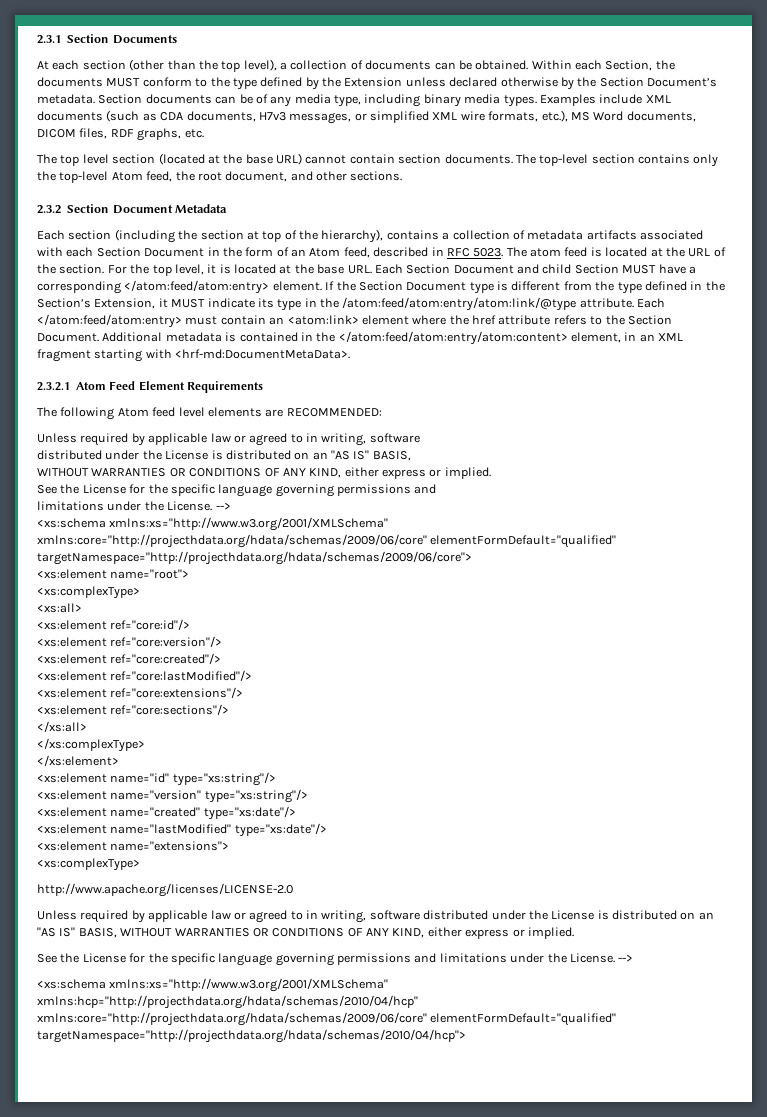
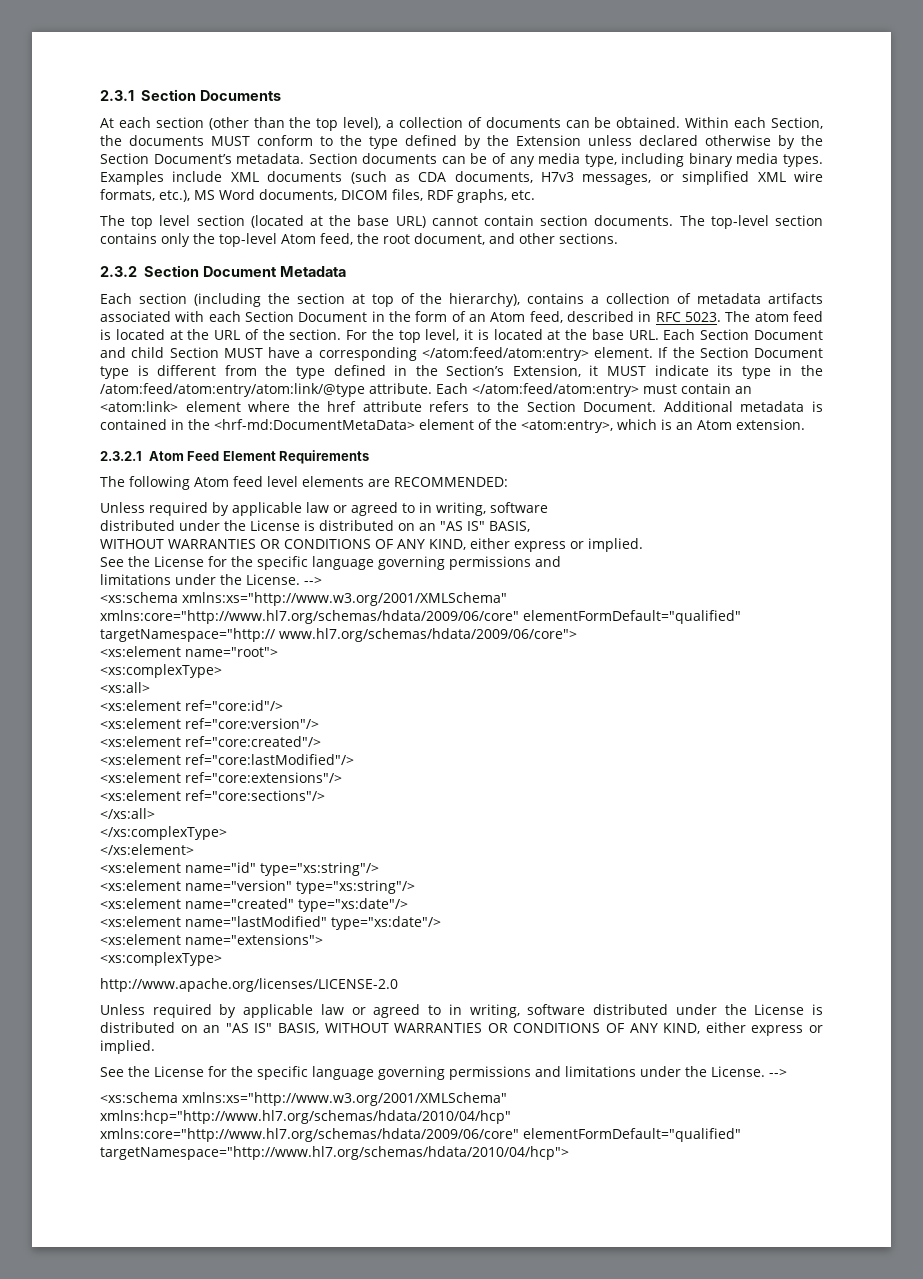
- Additional metadata is contained in the </atom:feed/atom:entry/atom:content> element, in an XML fragment starting with <hrf-md:DocumentMetaData>.
+ Additional metadata is contained in the <hrf-md:DocumentMetaData> element of the <atom:entry>, which is an Atom extension.
- <xs:schema xmlns:xs="http://www.w3.org/2001/XMLSchema" xmlns:core="http://projecthdata.org/hdata/schemas/2009/06/core" elementFormDefault="qualified" targetNamespace="http://projecthdata.org/hdata/schemas/2009/06/core">
+ <xs:schema xmlns:xs="http://www.w3.org/2001/XMLSchema" xmlns:core="http://www.hl7.org/schemas/hdata/2009/06/core" elementFormDefault="qualified" targetNamespace="http:// www.hl7.org/schemas/hdata/2009/06/core">
- <xs:schema xmlns:xs="http://www.w3.org/2001/XMLSchema" xmlns:hcp="http://projecthdata.org/hdata/schemas/2010/04/hcp" xmlns:core="http://projecthdata.org/hdata/schemas/2009/06/core" elementFormDefault="qualified" targetNamespace="http://projecthdata.org/hdata/schemas/2010/04/hcp">
+ <xs:schema xmlns:xs="http://www.w3.org/2001/XMLSchema" xmlns:hcp="http://www.hl7.org/schemas/hdata/2010/04/hcp" xmlns:core="http://www.hl7.org/schemas/hdata/2009/06/core" elementFormDefault="qualified" targetNamespace="http://www.hl7.org/schemas/hdata/2010/04/hcp">

